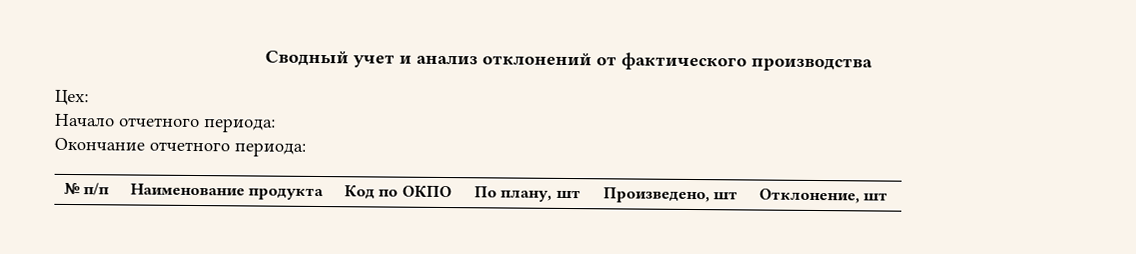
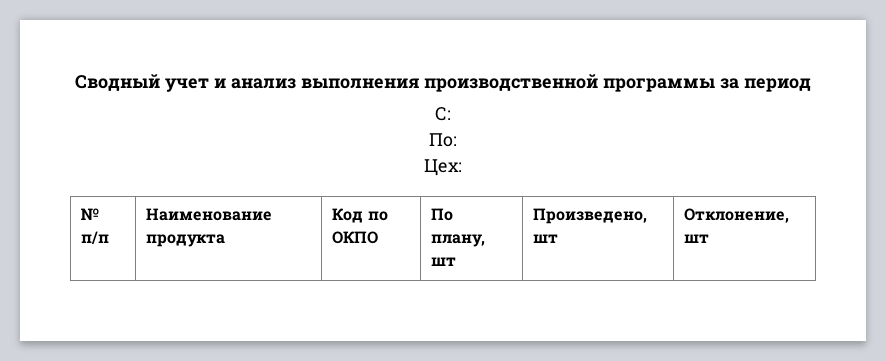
- Сводный учет и анализ отклонений от фактического производства
+ Сводный учет и анализ выполнения производственной программы за период
+ С:
+ По:
  Цех:
- Начало отчетного периода:
- Окончание отчетного периода:

